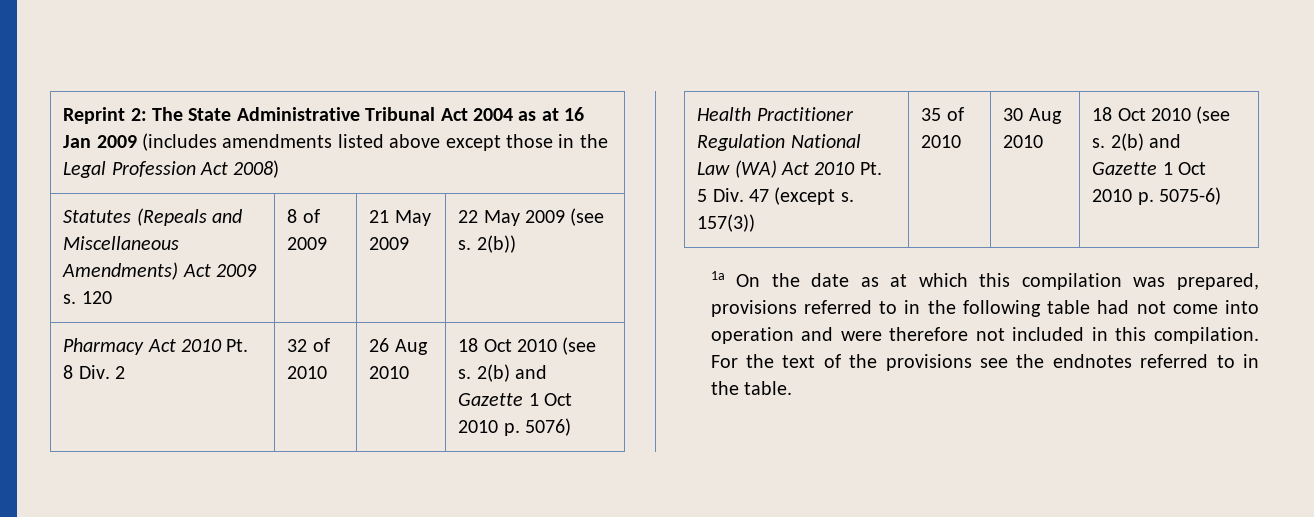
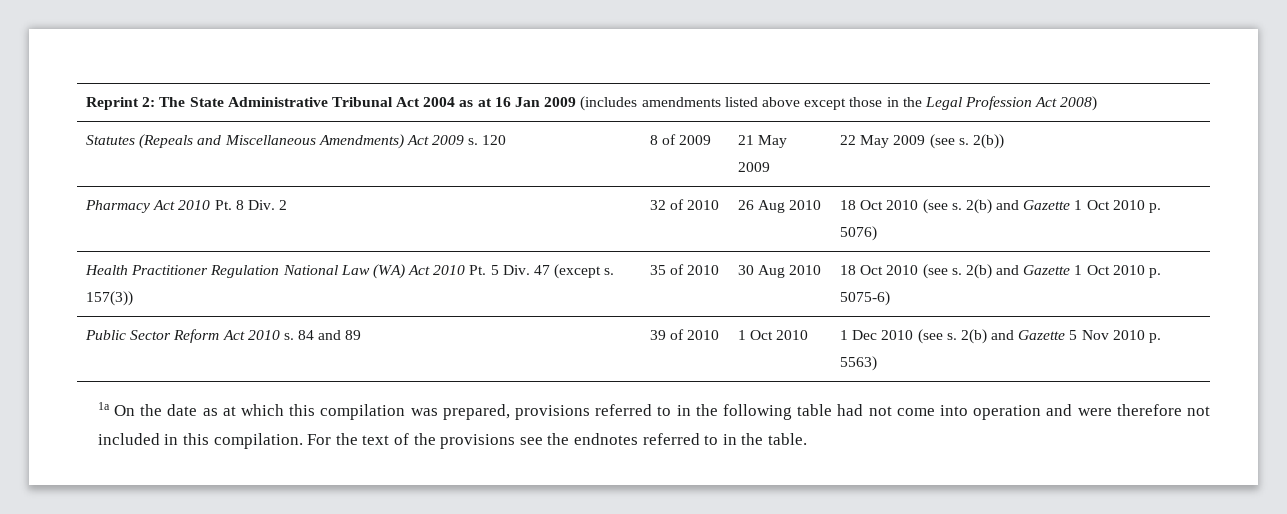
+ Public Sector Reform Act 2010 s. 84 and 89 | 39 of 2010 | 1 Oct 2010 | 1 Dec 2010 (see s. 2(b) and Gazette 5 Nov 2010 p. 5563)

